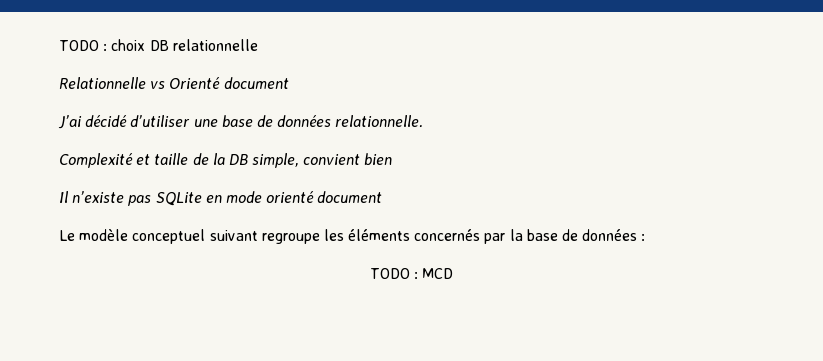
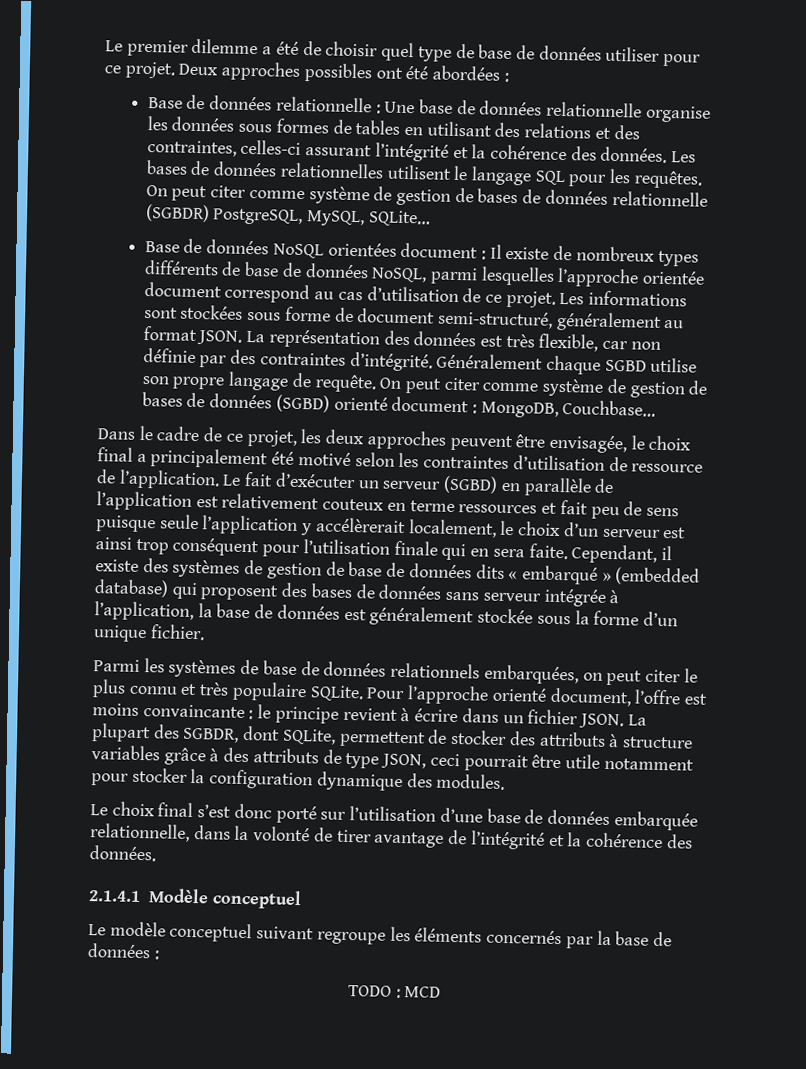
- TODO : choix DB relationnelle
- Relationnelle vs Orienté document
- J’ai décidé d’utiliser une base de données relationnelle.
- Complexité et taille de la DB simple, convient bien
- Il n’existe pas SQLite en mode orienté document
+ Le premier dilemme a été de choisir quel type de base de données utiliser pour ce projet. Deux approches possibles ont été abordées :
+ Base de données relationnelle : Une base de données relationnelle organise les données sous formes de tables en utilisant des relations et des contraintes, celles-ci assurant l’intégrité et la cohérence des données. Les bases de données relationnelles utilisent le langage SQL pour les requêtes. On peut citer comme système de gestion de bases de données relationnelle (SGBDR) PostgreSQL, MySQL, SQLite…
+ Base de données NoSQL orientées document : Il existe de nombreux types différents de base de données NoSQL, parmi lesquelles l’approche orientée document correspond au cas d’utilisation de ce projet. Les informations sont stockées sous forme de document semi-structuré, généralement au format JSON. La représentation des données est très flexible, car non définie par des contraintes d’intégrité. Généralement chaque SGBD utilise son propre langage de requête. On peut citer comme système de gestion de bases de données (SGBD) orienté document : MongoDB, Couchbase…
+ Dans le cadre de ce projet, les deux approches peuvent être envisagée, le choix final a principalement été motivé selon les contraintes d’utilisation de ressource de l’application. Le fait d’exécuter un serveur (SGBD) en parallèle de l’application est relativement couteux en terme ressources et fait peu de sens puisque seule l’application y accélèrerait localement, le choix d’un serveur est ainsi trop conséquent pour l’utilisation finale qui en sera faite. Cependant, il existe des systèmes de gestion de base de données dits « embarqué » (embedded database) qui proposent des bases de données sans serveur intégrée à l’application, la base de données est généralement stockée sous la forme d’un unique fichier.
+ Parmi les systèmes de base de données relationnels embarquées, on peut citer le plus connu et très populaire SQLite. Pour l’approche orienté document, l’offre est moins convaincante : le principe revient à écrire dans un fichier JSON. La plupart des SGBDR, dont SQLite, permettent de stocker des attributs à structure variables grâce à des attributs de type JSON, ceci pourrait être utile notamment pour stocker la configuration dynamique des modules.
+ Le choix final s’est donc porté sur l’utilisation d’une base de données embarquée relationnelle, dans la volonté de tirer avantage de l’intégrité et la cohérence des données.
+ 2.1.4.1 Modèle conceptuel

